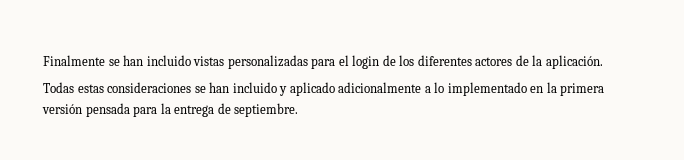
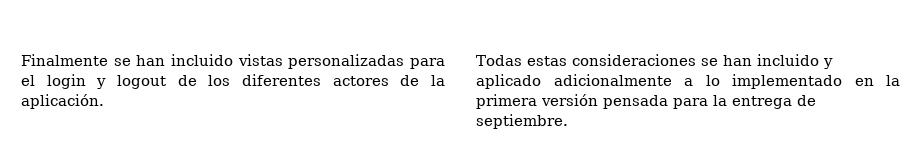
- Finalmente se han incluido vistas personalizadas para el login de los diferentes actores de la aplicación.
+ Finalmente se han incluido vistas personalizadas para el login y logout de los diferentes actores de la aplicación.

